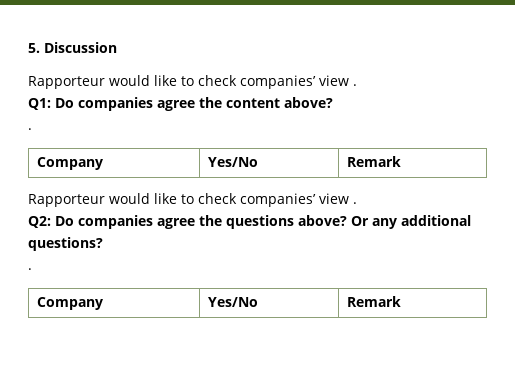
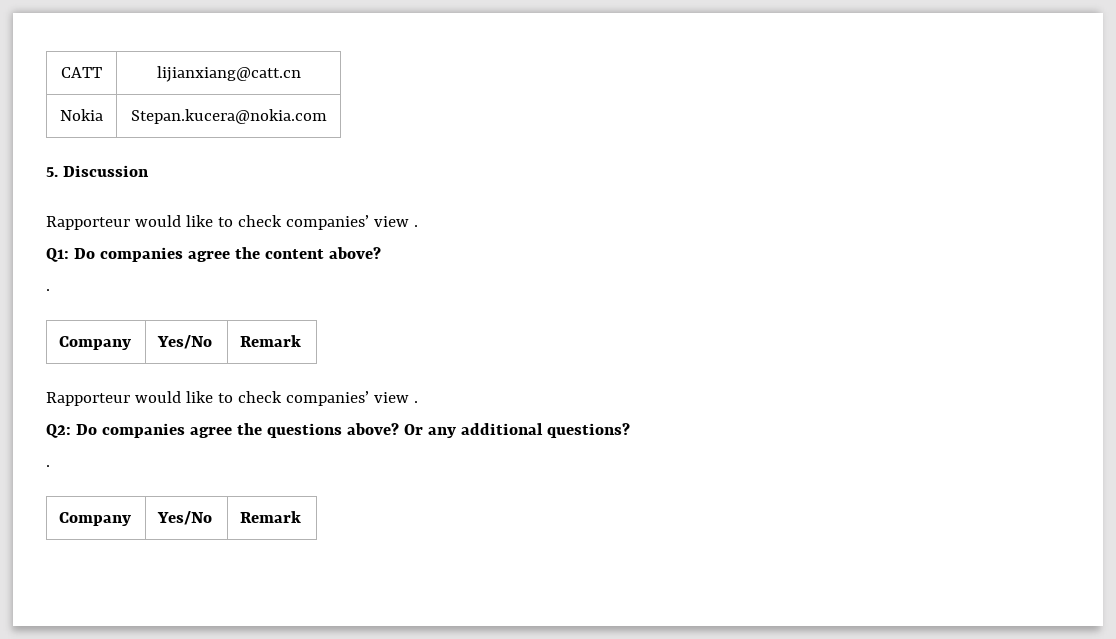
+ CATT | lijianxiang@catt.cn
+ Nokia | Stepan.kucera@nokia.com

